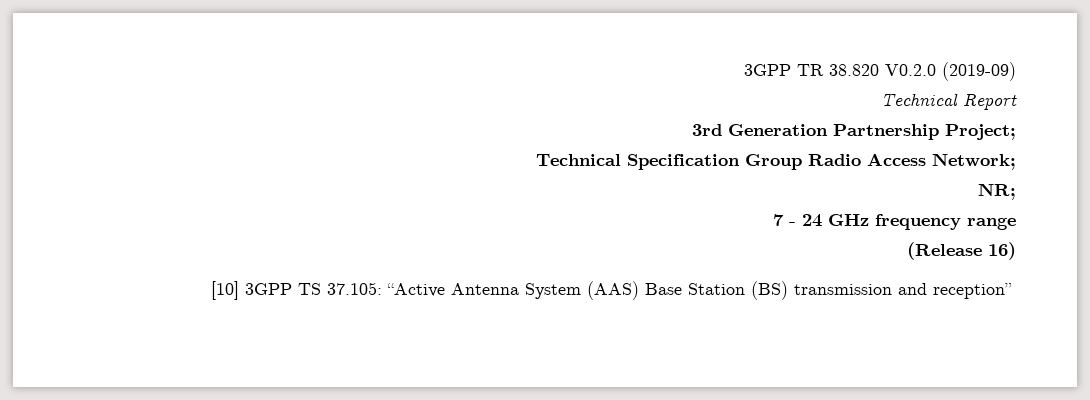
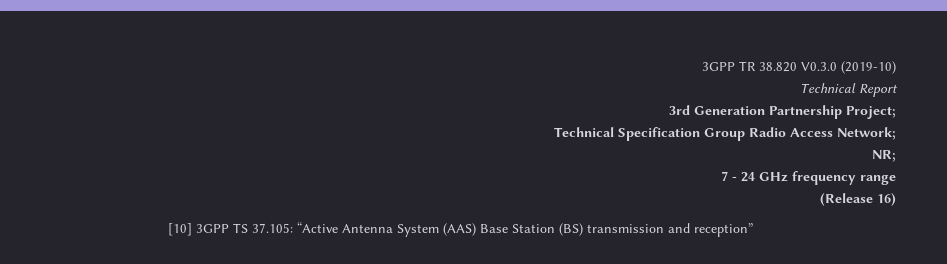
- 3GPP TR 38.820 V0.2.0 (2019-09)
+ 3GPP TR 38.820 V0.3.0 (2019-10)

